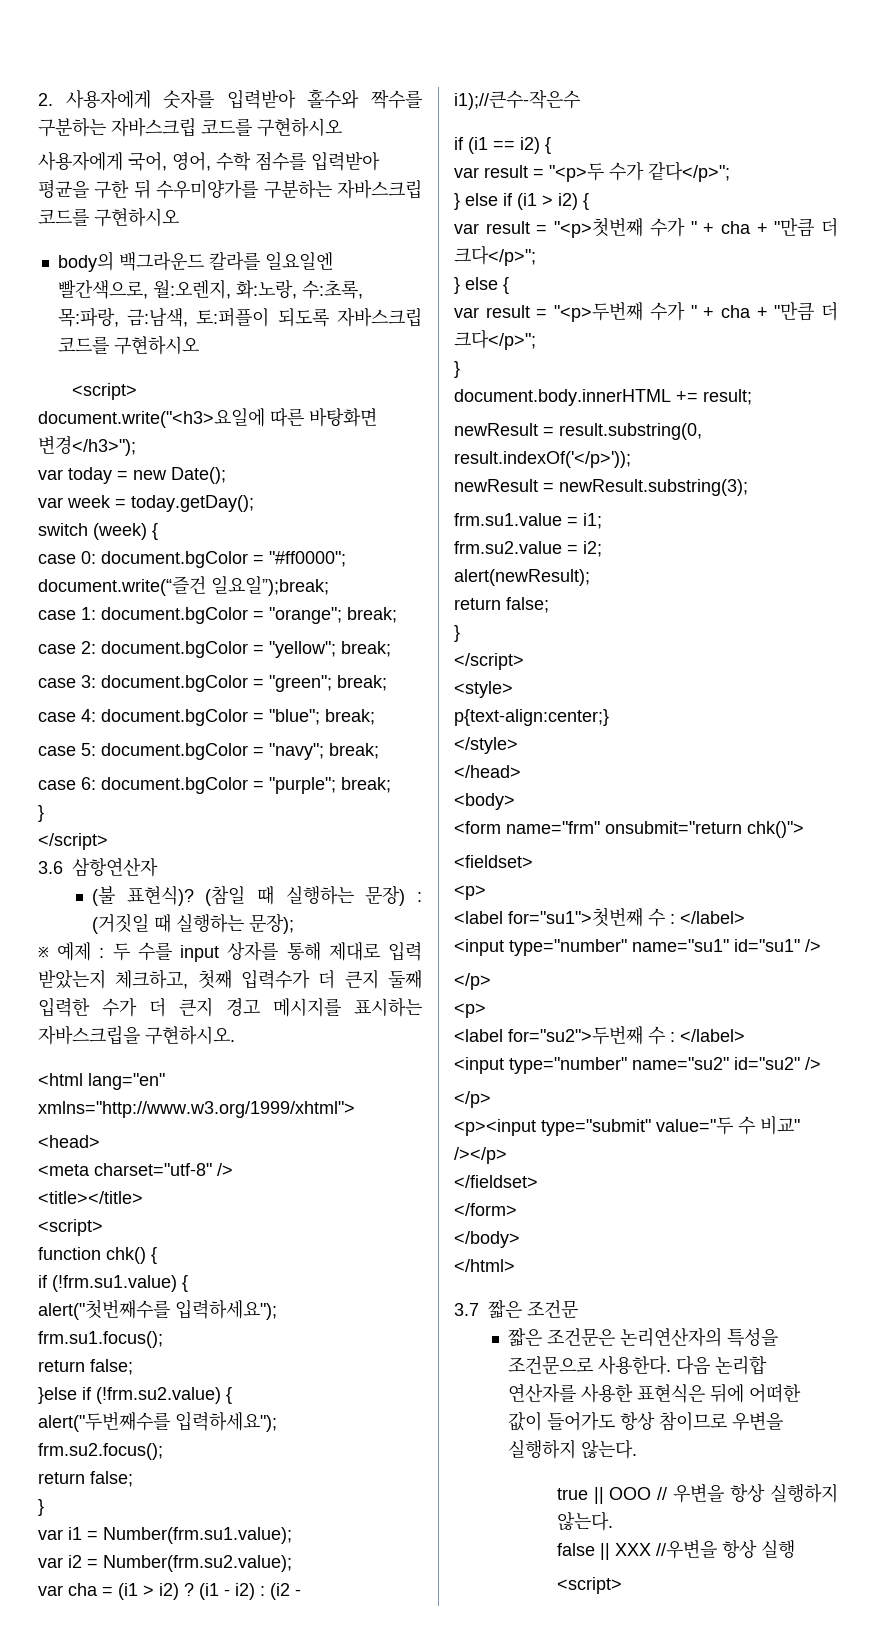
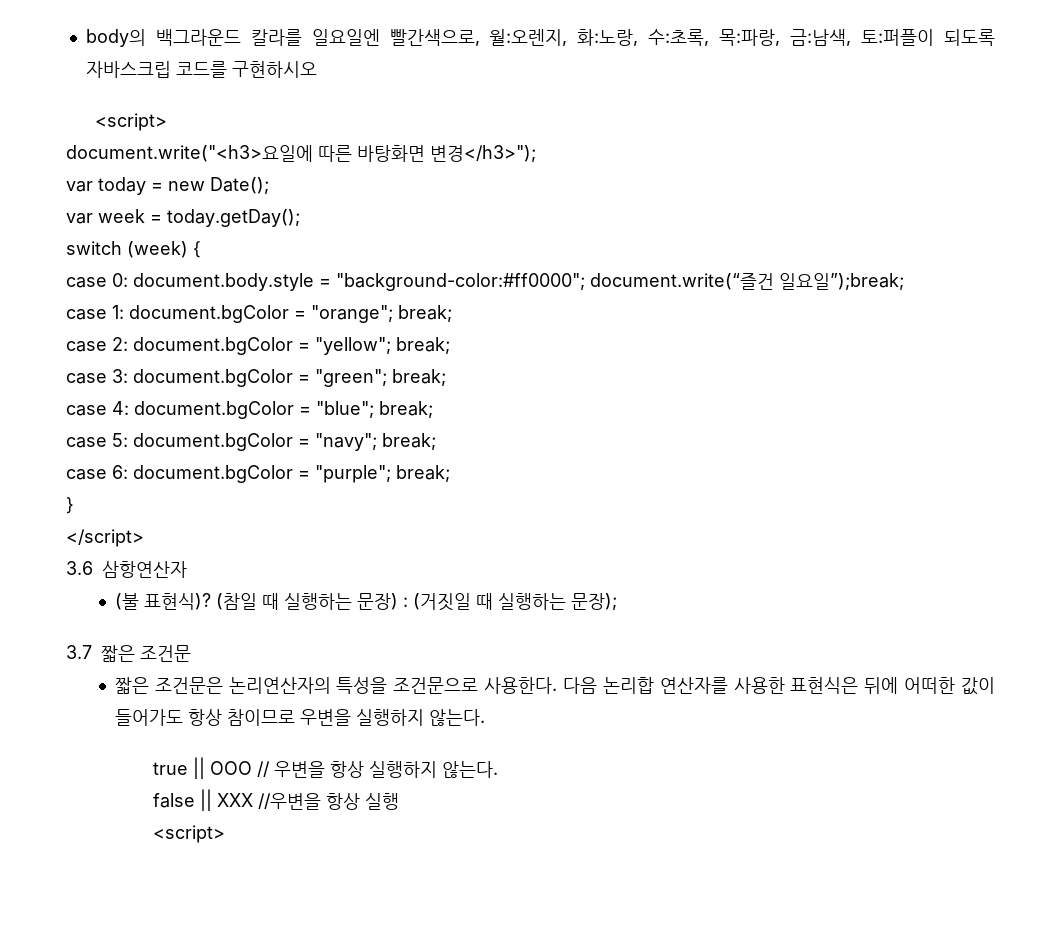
- 2. 사용자에게 숫자를 입력받아 홀수와 짝수를 구분하는 자바스크립 코드를 구현하시오
- 사용자에게 국어, 영어, 수학 점수를 입력받아 평균을 구한 뒤 수우미양가를 구분하는 자바스크립 코드를 구현하시오
- case 0: document.bgColor = "#ff0000"; document.write(“즐건 일요일”);break;
+ case 0: document.body.style = "background-color:#ff0000"; document.write(“즐건 일요일”);break;
- ※ 예제 : 두 수를 input 상자를 통해 제대로 입력 받았는지 체크하고, 첫째 입력수가 더 큰지 둘째 입력한 수가 더 큰지 경고 메시지를 표시하는 자바스크립을 구현하시오.
- <html lang="en" xmlns="http://www.w3.org/1999/xhtml">
- <head>
- <meta charset="utf-8" />
- <title></title>
- <script>
- function chk() {
- if (!frm.su1.value) {
- alert("첫번째수를 입력하세요");
- frm.su1.focus();
- return false;
- }else if (!frm.su2.value) {
- alert("두번째수를 입력하세요");
- frm.su2.focus();
- return false;
- }
- var i1 = Number(frm.su1.value);
- var i2 = Number(frm.su2.value);
- var cha = (i1 > i2) ? (i1 - i2) : (i2 - i1);//큰수-작은수
- if (i1 == i2) {
- var result = "<p>두 수가 같다</p>";
- } else if (i1 > i2) {
- var result = "<p>첫번째 수가 " + cha + "만큼 더 크다</p>";
- } else {
- var result = "<p>두번째 수가 " + cha + "만큼 더 크다</p>";
- }
- document.body.innerHTML += result;
- newResult = result.substring(0, result.indexOf('</p>'));
- newResult = newResult.substring(3);
- frm.su1.value = i1;
- frm.su2.value = i2;
- alert(newResult);
- return false;
- }
- </script>
- <style>
- p{text-align:center;}
- </style>
- </head>
- <body>
- <form name="frm" onsubmit="return chk()">
- <fieldset>
- <p>
- <label for="su1">첫번째 수 : </label>
- <input type="number" name="su1" id="su1" />
- </p>
- <p>
- <label for="su2">두번째 수 : </label>
- <input type="number" name="su2" id="su2" />
- </p>
- <p><input type="submit" value="두 수 비교" /></p>
- </fieldset>
- </form>
- </body>
- </html>

